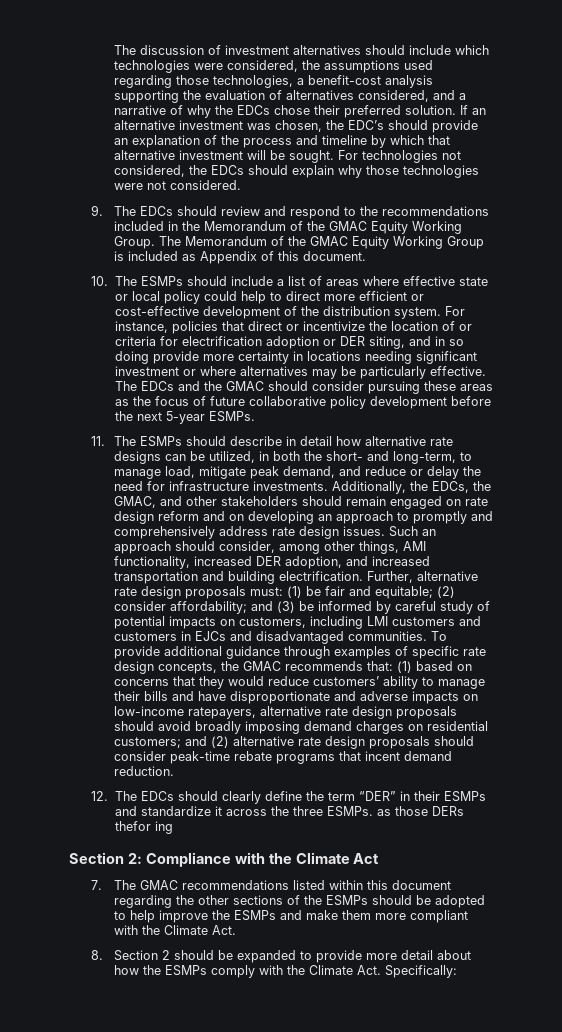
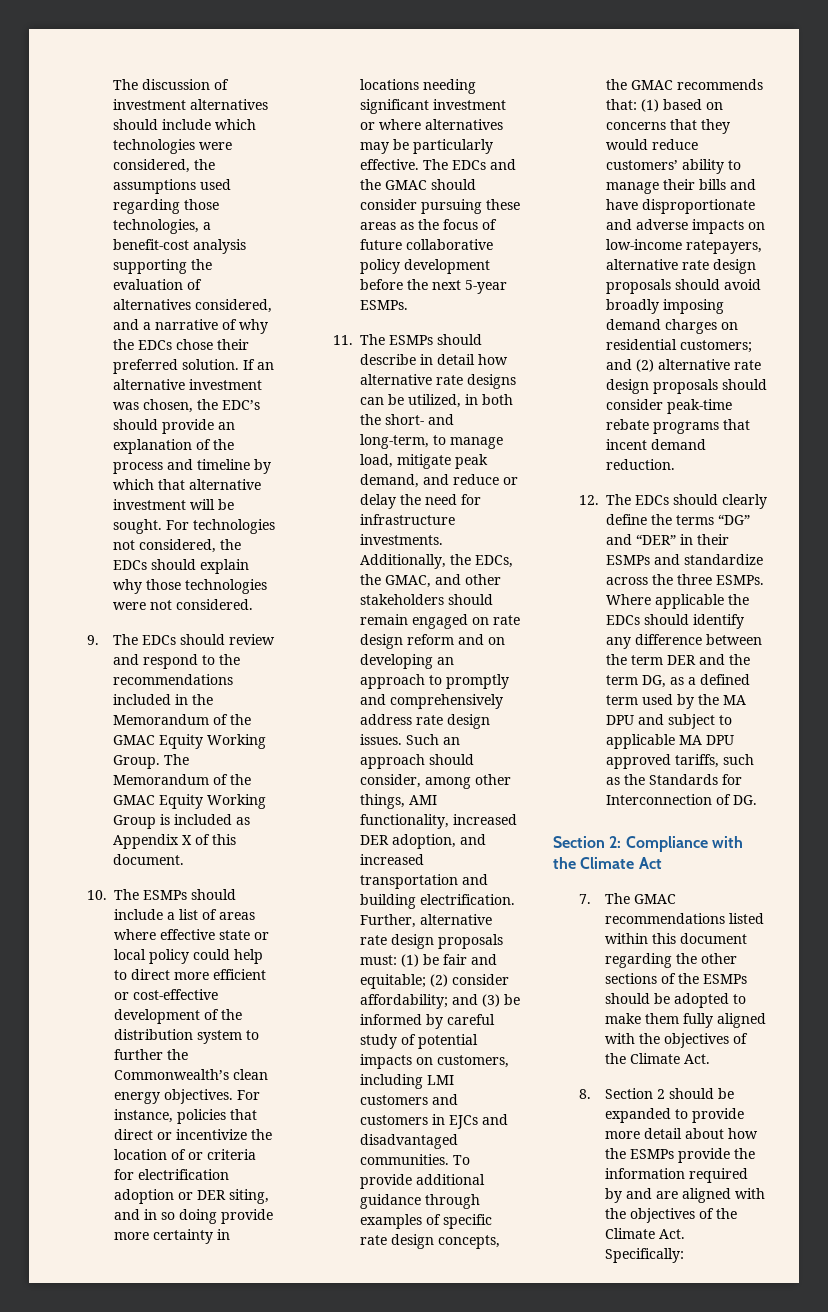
- The Memorandum of the GMAC Equity Working Group is included as Appendix of this document.
+ The Memorandum of the GMAC Equity Working Group is included as Appendix X of this document.
- 10. The ESMPs should include a list of areas where effective state or local policy could help to direct more efficient or cost-effective development of the distribution system.
+ 10. The ESMPs should include a list of areas where effective state or local policy could help to direct more efficient or cost-effective development of the distribution system to further the Commonwealth’s clean energy objectives.
- 12. The EDCs should clearly define the term “DER” in their ESMPs and standardize it across the three ESMPs. as those DERs thefor ing
+ 12. The EDCs should clearly define the terms “DG” and “DER” in their ESMPs and standardize across the three ESMPs. Where applicable the EDCs should identify any difference between the term DER and the term DG, as a defined term used by the MA DPU and subject to applicable MA DPU approved tariffs, such as the Standards for Interconnection of DG.
- 7. The GMAC recommendations listed within this document regarding the other sections of the ESMPs should be adopted to help improve the ESMPs and make them more compliant with the Climate Act.
+ 7. The GMAC recommendations listed within this document regarding the other sections of the ESMPs should be adopted to make them fully aligned with the objectives of the Climate Act.
- 8. Section 2 should be expanded to provide more detail about how the ESMPs comply with the Climate Act. Specifically:
+ 8. Section 2 should be expanded to provide more detail about how the ESMPs provide the information required by and are aligned with the objectives of the Climate Act. Specifically:

